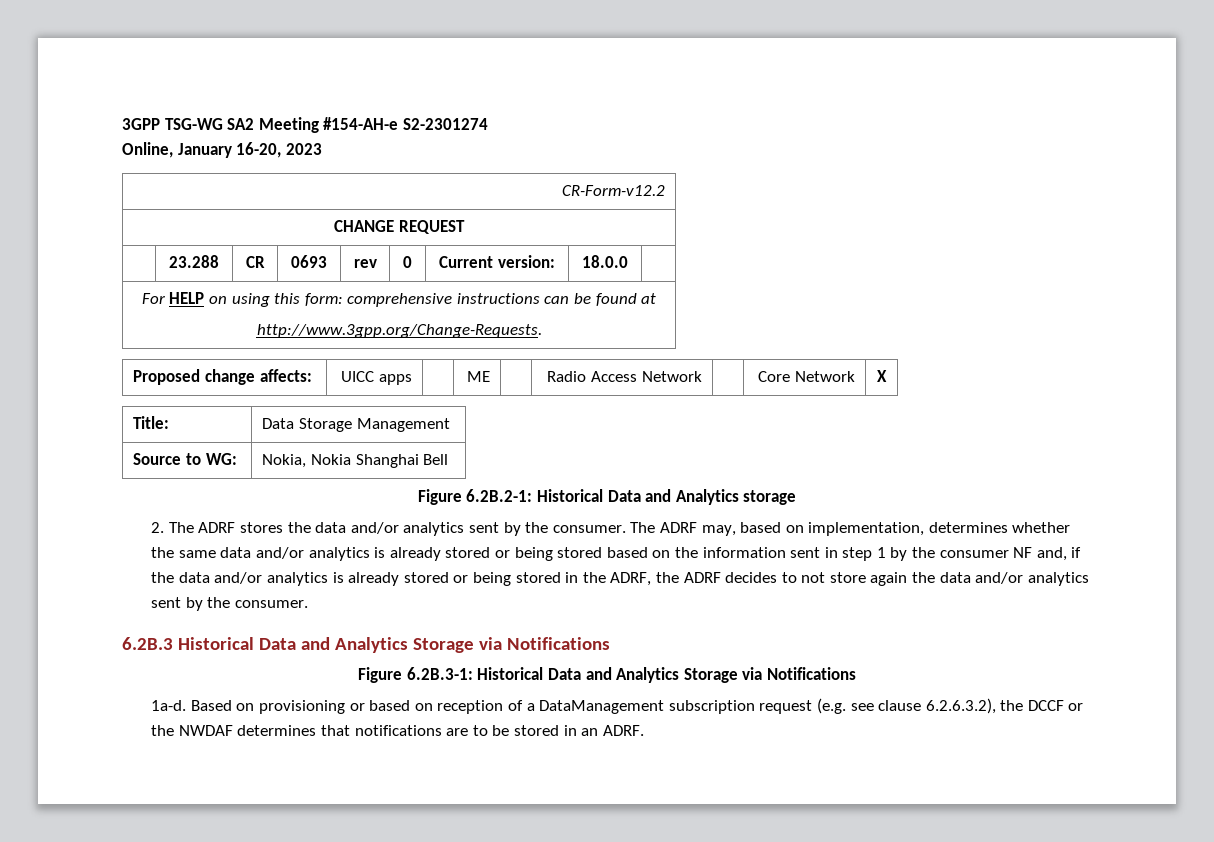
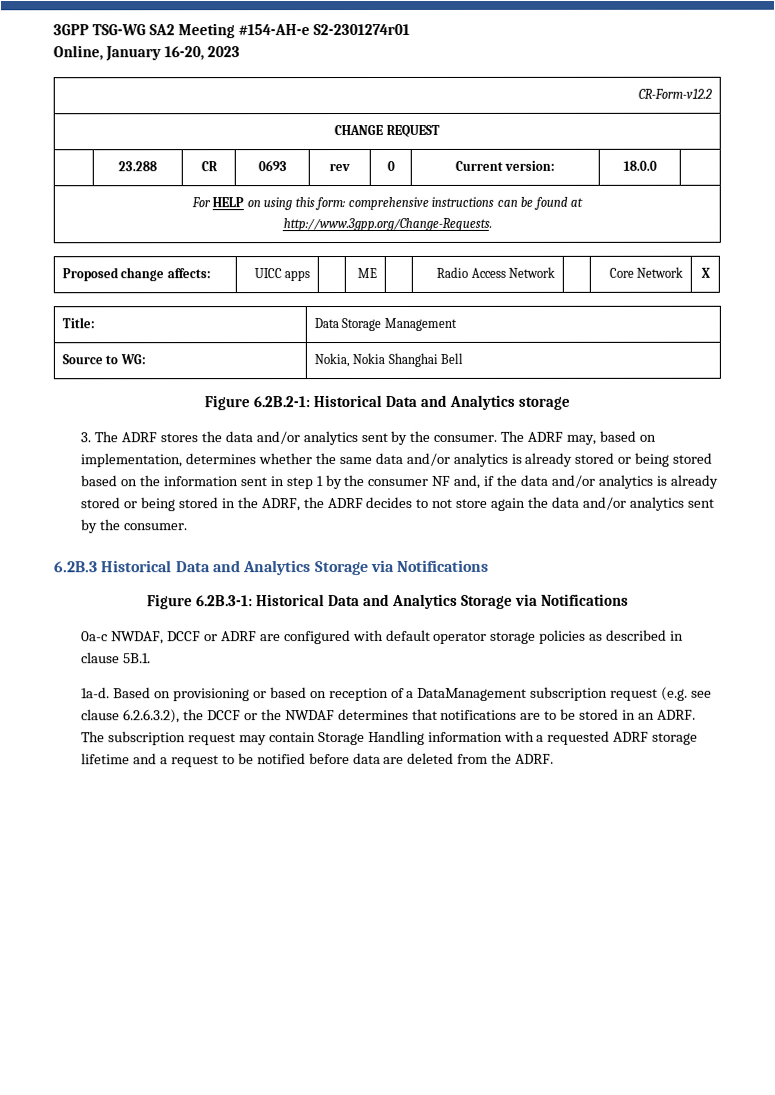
- 3GPP TSG-WG SA2 Meeting #154-AH-e S2-2301274
+ 3GPP TSG-WG SA2 Meeting #154-AH-e S2-2301274r01
- 2. The ADRF stores the data and/or analytics sent by the consumer.
+ 3. The ADRF stores the data and/or analytics sent by the consumer.
+ 0a-c NWDAF, DCCF or ADRF are configured with default operator storage policies as described in clause 5B.1.
+ The subscription request may contain Storage Handling information with a requested ADRF storage lifetime and a request to be notified before data are deleted from the ADRF.

